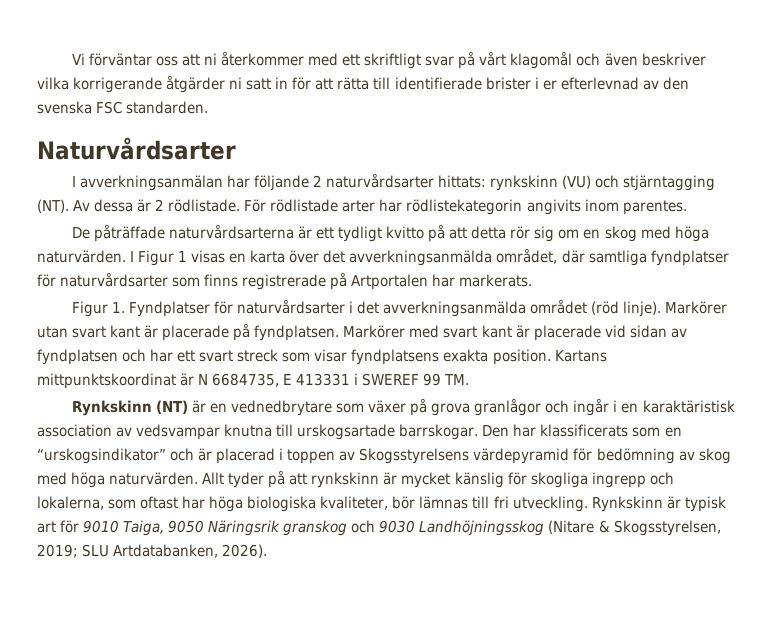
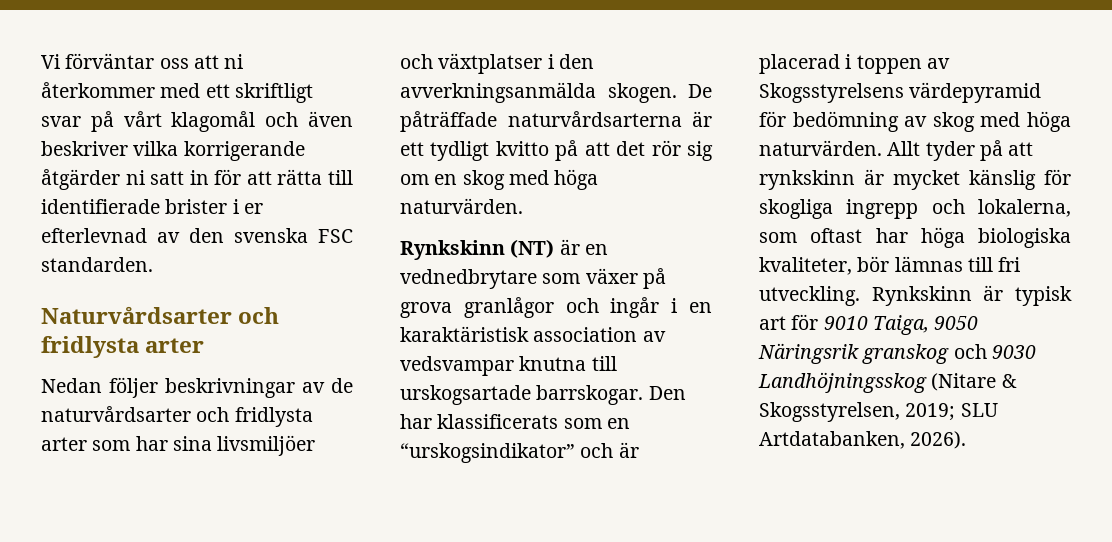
- Naturvårdsarter
- I avverkningsanmälan har följande 2 naturvårdsarter hittats: rynkskinn (VU) och stjärntagging (NT). Av dessa är 2 rödlistade. För rödlistade arter har rödlistekategorin angivits inom parentes.
- De påträffade naturvårdsarterna är ett tydligt kvitto på att detta rör sig om en skog med höga naturvärden. I Figur 1 visas en karta över det avverkningsanmälda området, där samtliga fyndplatser för naturvårdsarter som finns registrerade på Artportalen har markerats.
- Figur 1. Fyndplatser för naturvårdsarter i det avverkningsanmälda området (röd linje). Markörer utan svart kant är placerade på fyndplatsen. Markörer med svart kant är placerade vid sidan av fyndplatsen och har ett svart streck som visar fyndplatsens exakta position. Kartans mittpunktskoordinat är N 6684735, E 413331 i SWEREF 99 TM.
+ Naturvårdsarter och fridlysta arter
+ Nedan följer beskrivningar av de naturvårdsarter och fridlysta arter som har sina livsmiljöer och växtplatser i den avverkningsanmälda skogen. De påträffade naturvårdsarterna är ett tydligt kvitto på att det rör sig om en skog med höga naturvärden.

